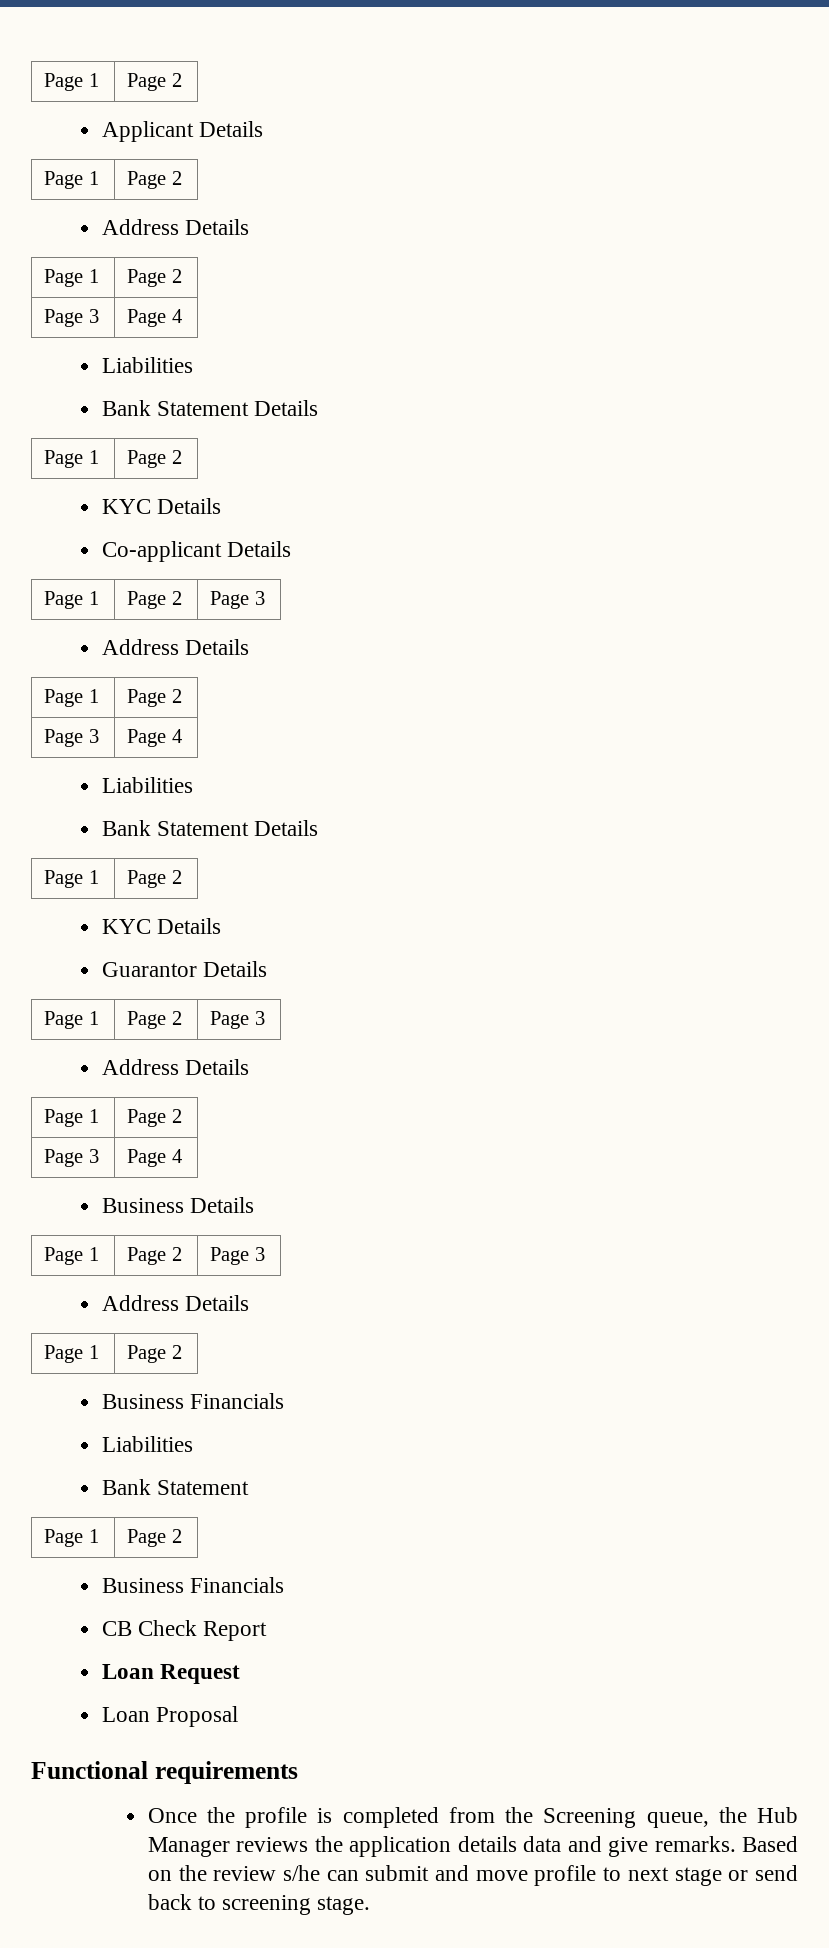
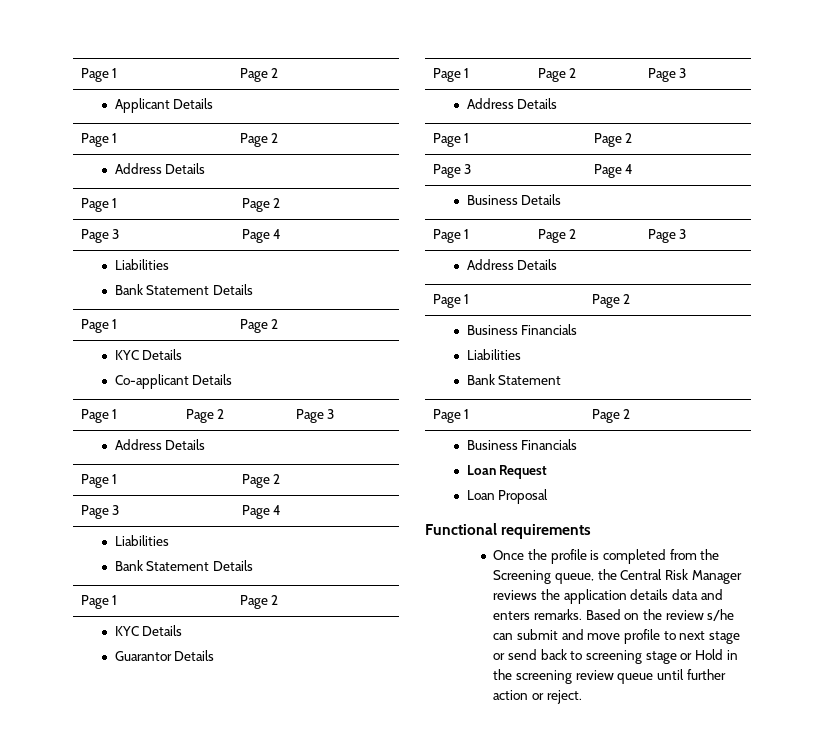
- CB Check Report
- Once the profile is completed from the Screening queue, the Hub Manager reviews the application details data and give remarks.
+ Once the profile is completed from the Screening queue, the Central Risk Manager reviews the application details data and enters remarks.
- Based on the review s/he can submit and move profile to next stage or send back to screening stage.
+ Based on the review s/he can submit and move profile to next stage or send back to screening stage or Hold in the screening review queue until further action or reject.

